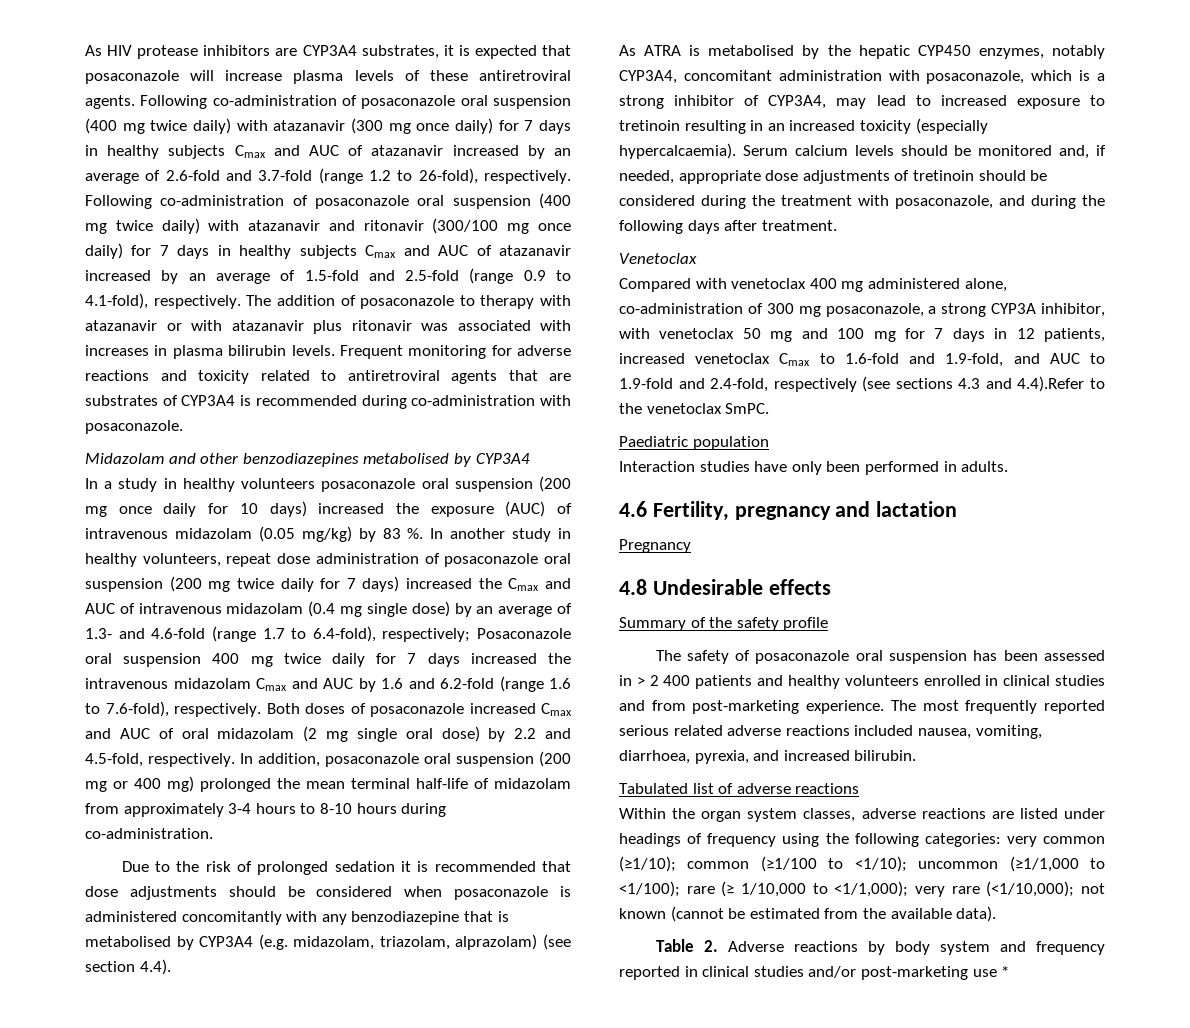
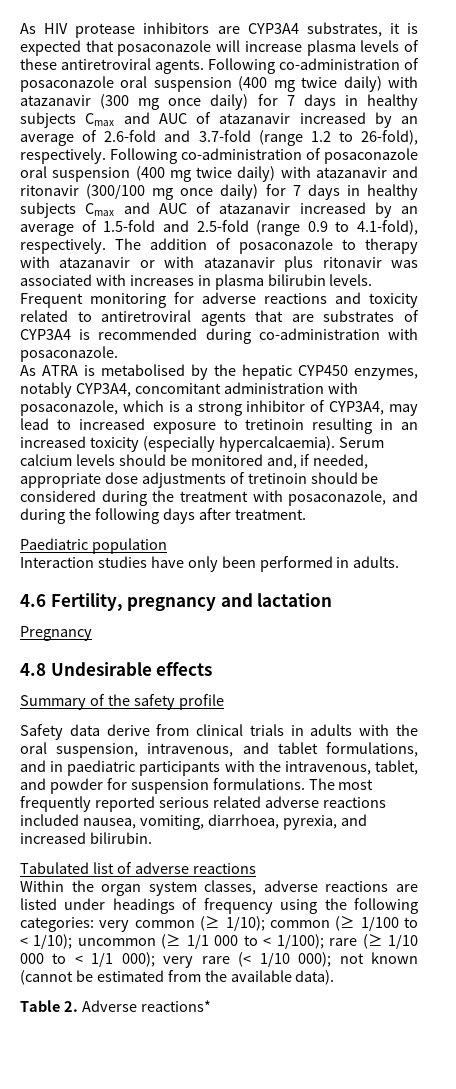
- Midazolam and other benzodiazepines metabolised by CYP3A4
- In a study in healthy volunteers posaconazole oral suspension (200 mg once daily for 10 days) increased the exposure (AUC) of intravenous midazolam (0.05 mg/kg) by 83 %. In another study in healthy volunteers, repeat dose administration of posaconazole oral suspension (200 mg twice daily for 7 days) increased the Cmax and AUC of intravenous midazolam (0.4 mg single dose) by an average of 1.3- and 4.6-fold (range 1.7 to 6.4-fold), respectively; Posaconazole oral suspension 400 mg twice daily for 7 days increased the intravenous midazolam Cmax and AUC by 1.6 and 6.2-fold (range 1.6 to 7.6-fold), respectively. Both doses of posaconazole increased Cmax and AUC of oral midazolam (2 mg single oral dose) by 2.2 and 4.5-fold, respectively. In addition, posaconazole oral suspension (200 mg or 400 mg) prolonged the mean terminal half-life of midazolam from approximately 3-4 hours to 8-10 hours during co-administration.
- Due to the risk of prolonged sedation it is recommended that dose adjustments should be considered when posaconazole is administered concomitantly with any benzodiazepine that is metabolised by CYP3A4 (e.g. midazolam, triazolam, alprazolam) (see section 4.4).
- Venetoclax
- Compared with venetoclax 400 mg administered alone, co-administration of 300 mg posaconazole, a strong CYP3A inhibitor, with venetoclax 50 mg and 100 mg for 7 days in 12 patients, increased venetoclax Cmax to 1.6-fold and 1.9-fold, and AUC to 1.9-fold and 2.4-fold, respectively (see sections 4.3 and 4.4).Refer to the venetoclax SmPC.
- The safety of posaconazole oral suspension has been assessed in > 2 400 patients and healthy volunteers enrolled in clinical studies and from post-marketing experience.
+ Safety data derive from clinical trials in adults with the oral suspension, intravenous, and tablet formulations, and in paediatric participants with the intravenous, tablet, and powder for suspension formulations.
- Within the organ system classes, adverse reactions are listed under headings of frequency using the following categories: very common (≥1/10); common (≥1/100 to <1/10); uncommon (≥1/1,000 to <1/100); rare (≥ 1/10,000 to <1/1,000); very rare (<1/10,000); not known (cannot be estimated from the available data).
+ Within the organ system classes, adverse reactions are listed under headings of frequency using the following categories: very common (≥ 1/10); common (≥ 1/100 to < 1/10); uncommon (≥ 1/1 000 to < 1/100); rare (≥ 1/10 000 to < 1/1 000); very rare (< 1/10 000); not known (cannot be estimated from the available data).
- Table 2. Adverse reactions by body system and frequency reported in clinical studies and/or post-marketing use *
+ Table 2. Adverse reactions*

